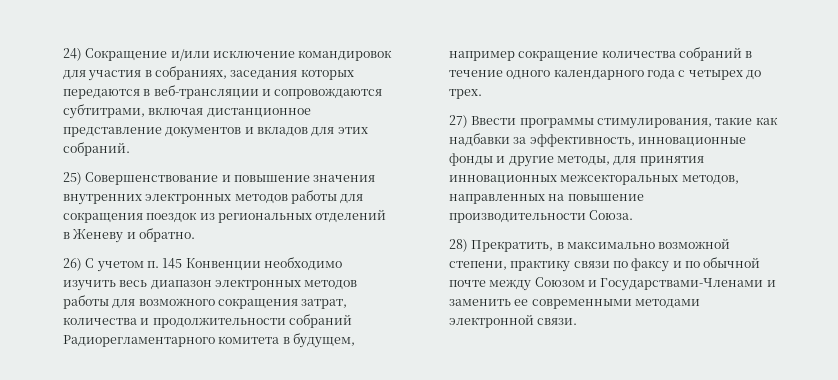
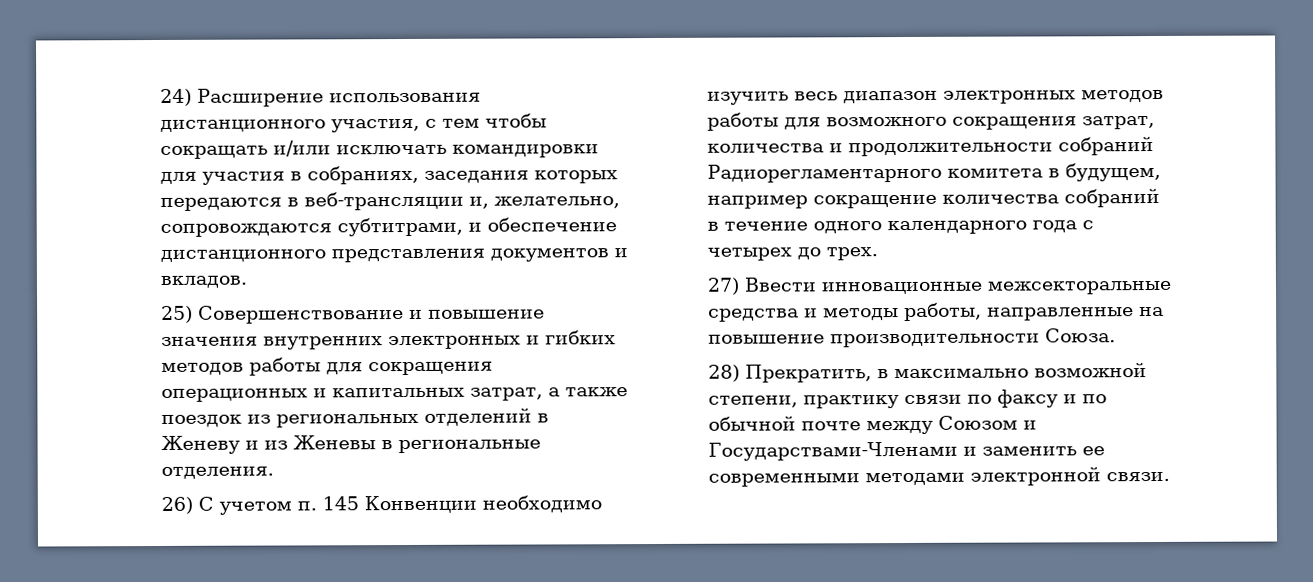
- 24) Сокращение и/или исключение командировок для участия в собраниях, заседания которых передаются в веб-трансляции и сопровождаются субтитрами, включая дистанционное представление документов и вкладов для этих собраний.
+ 24) Расширение использования дистанционного участия, с тем чтобы сокращать и/или исключать командировки для участия в собраниях, заседания которых передаются в веб-трансляции и, желательно, сопровождаются субтитрами, и обеспечение дистанционного представления документов и вкладов.
- 25) Совершенствование и повышение значения внутренних электронных методов работы для сокращения поездок из региональных отделений в Женеву и обратно.
+ 25) Совершенствование и повышение значения внутренних электронных и гибких методов работы для сокращения операционных и капитальных затрат, а также поездок из региональных отделений в Женеву и из Женевы в региональные отделения.
- 27) Ввести программы стимулирования, такие как надбавки за эффективность, инновационные фонды и другие методы, для принятия инновационных межсекторальных методов, направленных на повышение производительности Союза.
+ 27) Ввести инновационные межсекторальные средства и методы работы, направленные на повышение производительности Союза.

